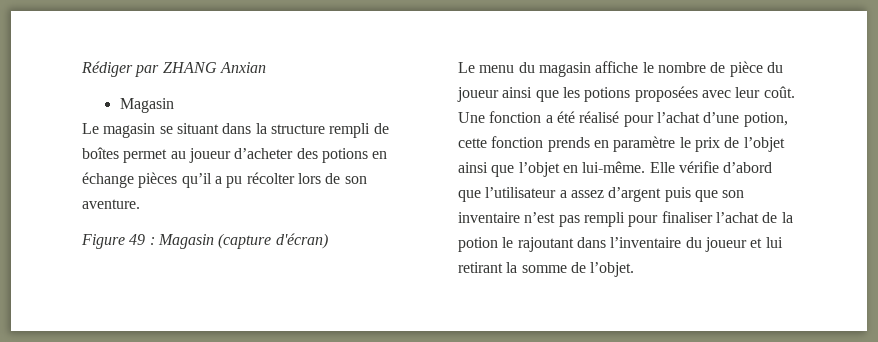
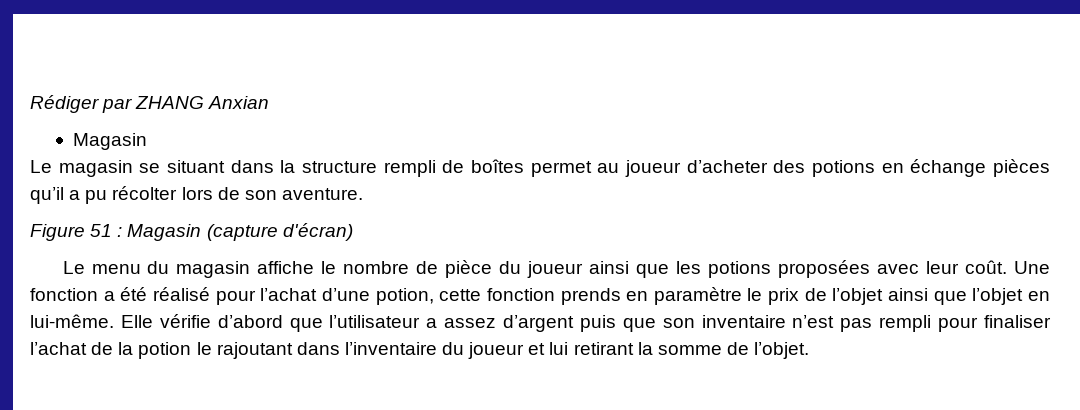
- Figure 49 : Magasin (capture d'écran)
+ Figure 51 : Magasin (capture d'écran)

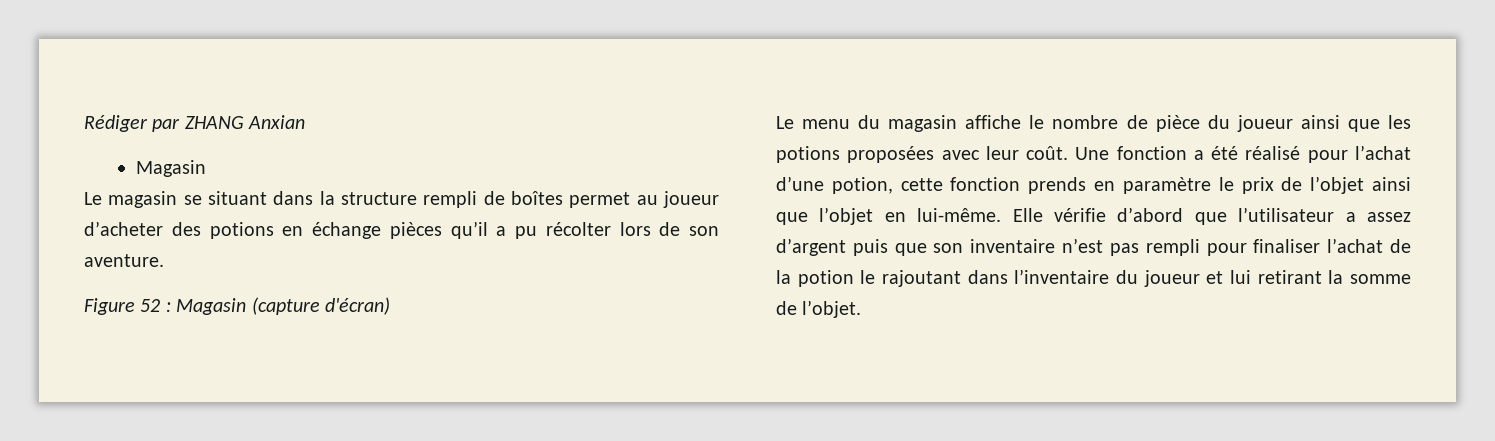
- Figure 51 : Magasin (capture d'écran)
+ Figure 52 : Magasin (capture d'écran)

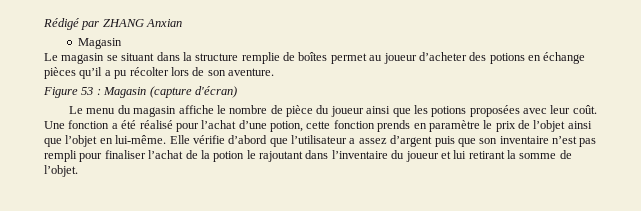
- Rédiger par ZHANG Anxian
+ Rédigé par ZHANG Anxian
- Le magasin se situant dans la structure rempli de boîtes permet au joueur d’acheter des potions en échange pièces qu’il a pu récolter lors de son aventure.
+ Le magasin se situant dans la structure remplie de boîtes permet au joueur d’acheter des potions en échange pièces qu’il a pu récolter lors de son aventure.
- Figure 52 : Magasin (capture d'écran)
+ Figure 53 : Magasin (capture d'écran)

